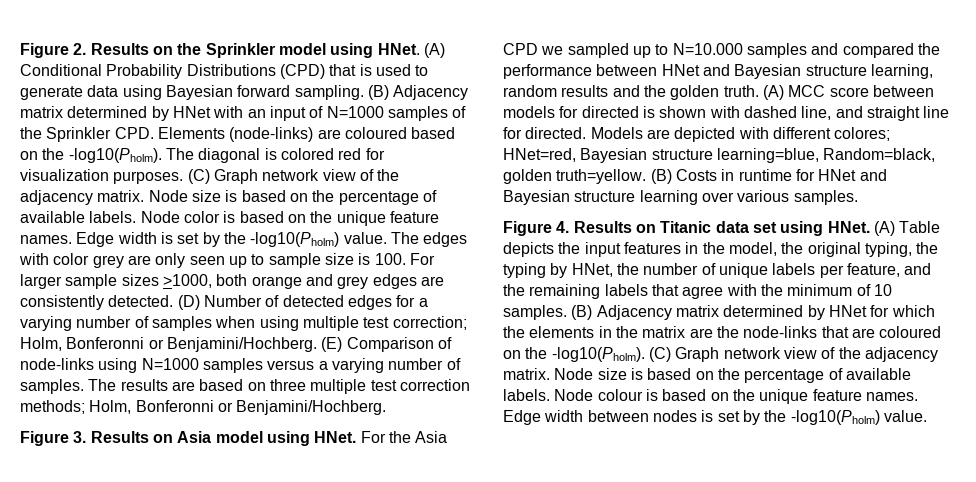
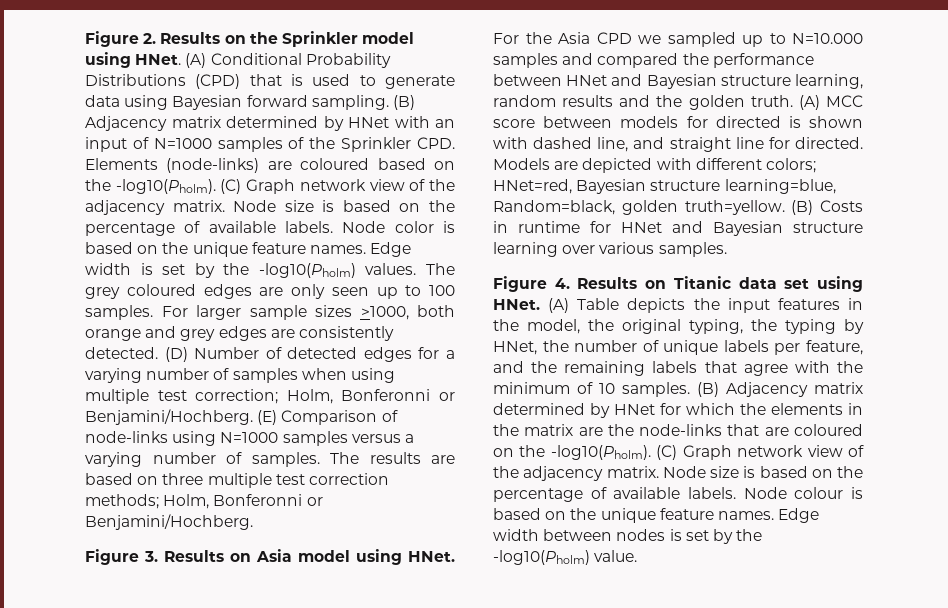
- The diagonal is colored red for visualization purposes.
- Edge width is set by the -log10(Pholm) value. The edges with color grey are only seen up to sample size is 100. For larger sample sizes >1000, both orange and grey edges are consistently detected.
+ Edge width is set by the -log10(Pholm) values. The grey coloured edges are only seen up to 100 samples. For larger sample sizes >1000, both orange and grey edges are consistently detected.
- Models are depicted with different colores; HNet=red, Bayesian structure learning=blue, Random=black, golden truth=yellow.
+ Models are depicted with different colors; HNet=red, Bayesian structure learning=blue, Random=black, golden truth=yellow.

